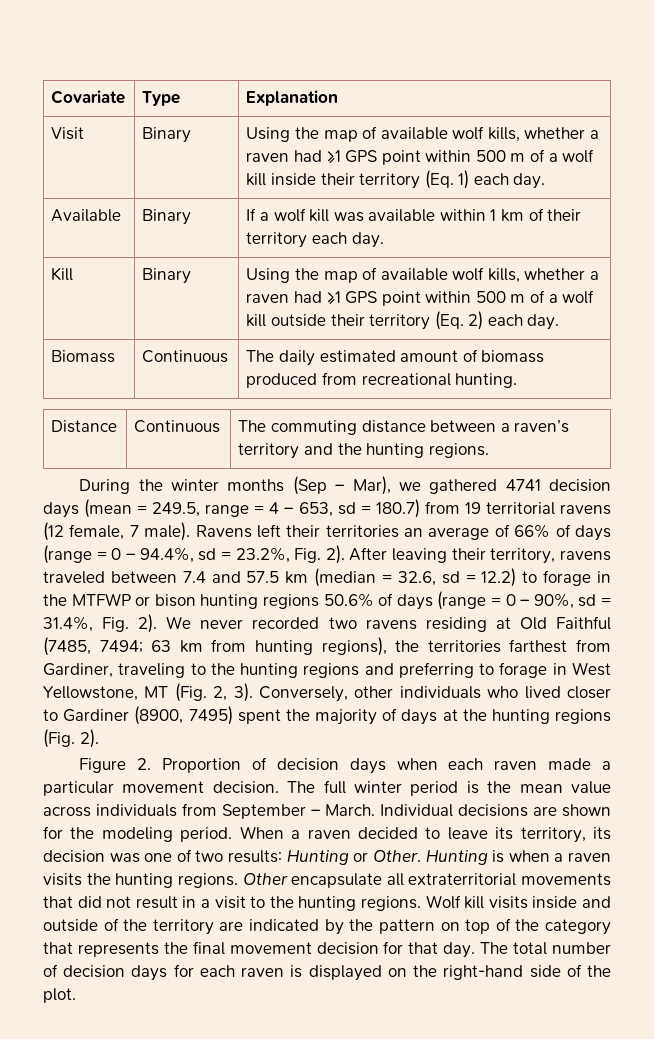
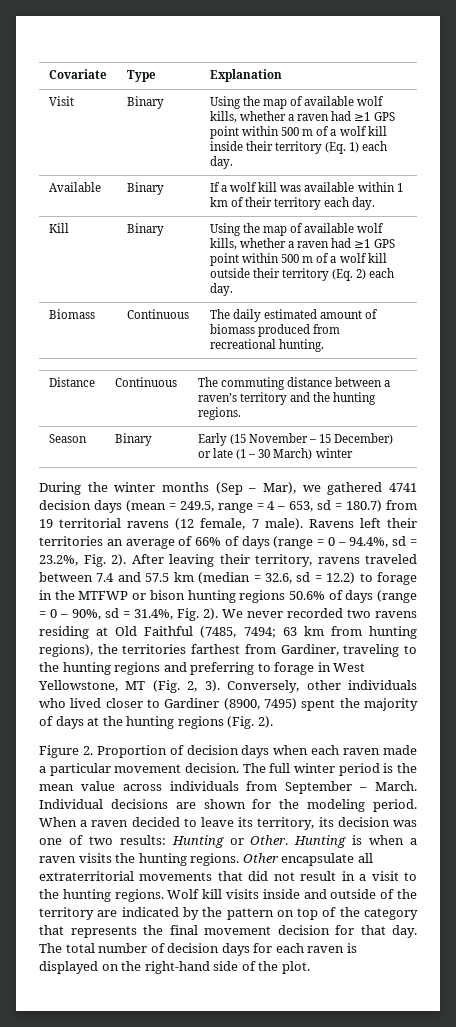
+ Season | Binary | Early (15 November – 15 December) or late (1 – 30 March) winter

